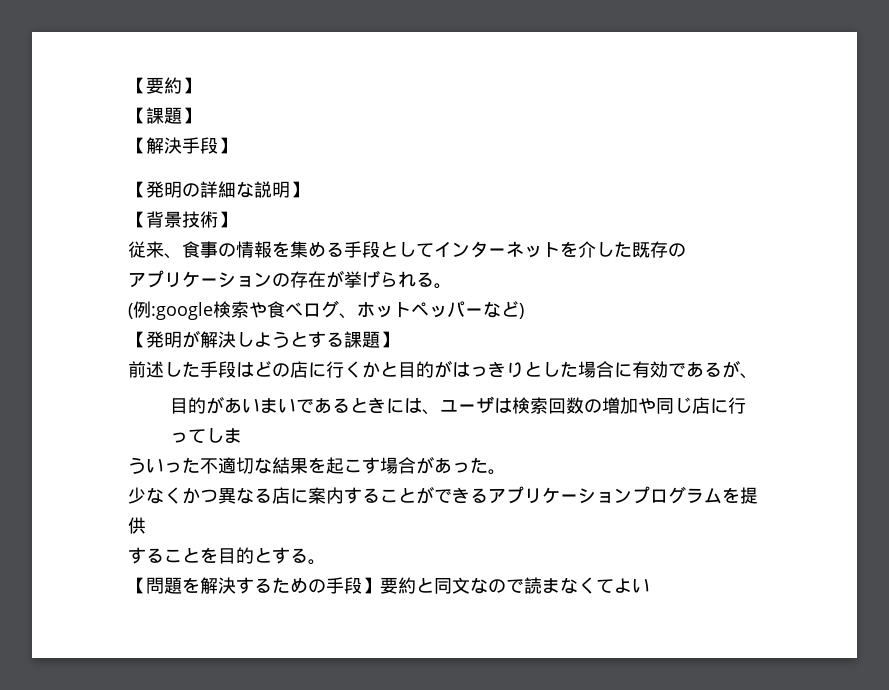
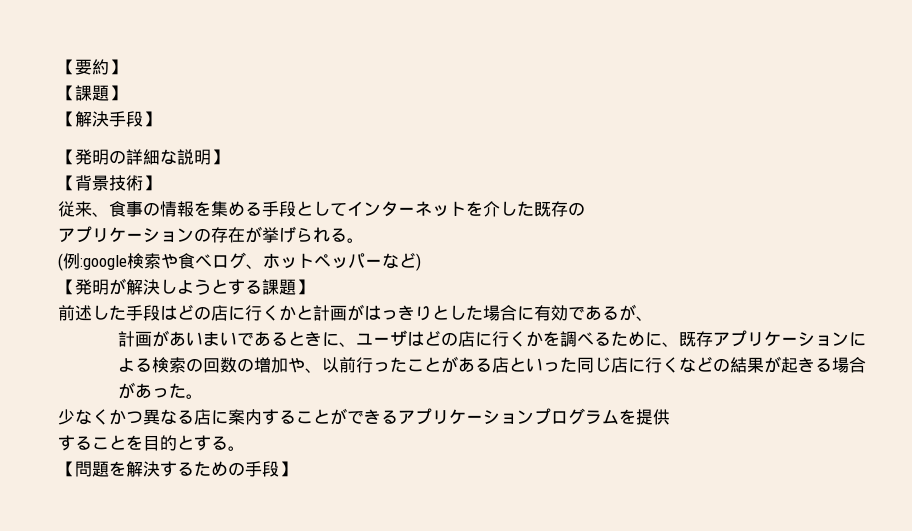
- 前述した手段はどの店に行くかと目的がはっきりとした場合に有効であるが、
+ 前述した手段はどの店に行くかと計画がはっきりとした場合に有効であるが、
- 目的があいまいであるときには、ユーザは検索回数の増加や同じ店に行ってしま
- ういった不適切な結果を起こす場合があった。
+ 計画があいまいであるときに、ユーザはどの店に行くかを調べるために、既存アプリケーションによる検索の回数の増加や、以前行ったことがある店といった同じ店に行くなどの結果が起きる場合があった。
- 【問題を解決するための手段】要約と同文なので読まなくてよい
+ 【問題を解決するための手段】

